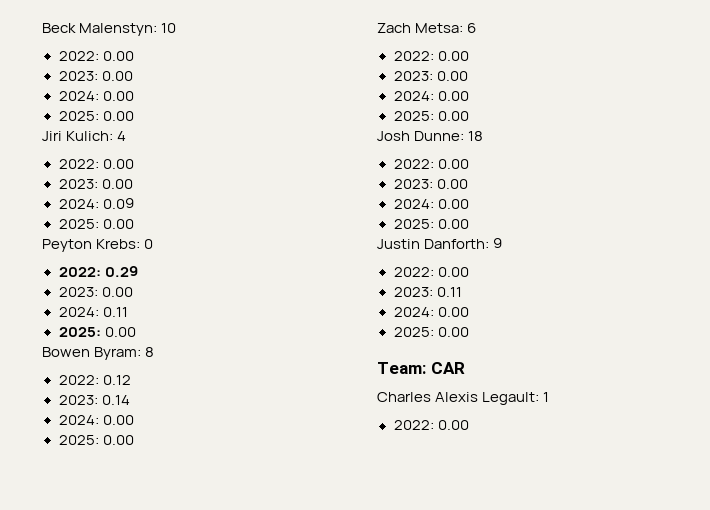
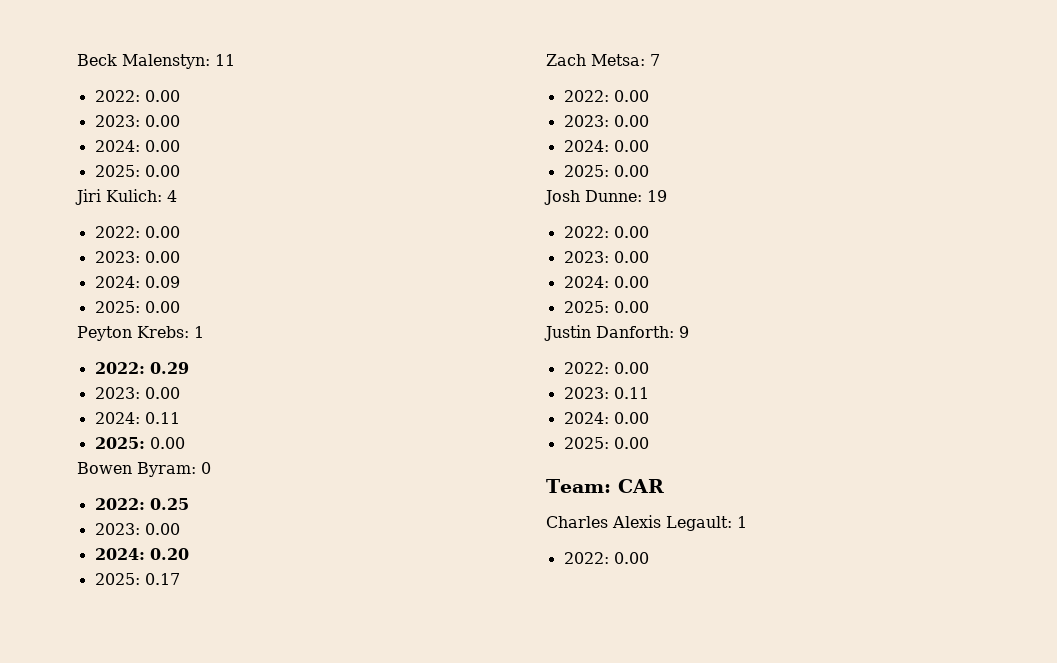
- Beck Malenstyn: 10
+ Beck Malenstyn: 11
- Peyton Krebs: 0
+ Peyton Krebs: 1
- Bowen Byram: 8
- 2022: 0.12
- 2023: 0.14
- 2024: 0.00
- 2025: 0.00
+ Bowen Byram: 0
+ 2022: 0.25
+ 2023: 0.00
+ 2024: 0.20
+ 2025: 0.17
- Zach Metsa: 6
+ Zach Metsa: 7
- Josh Dunne: 18
+ Josh Dunne: 19

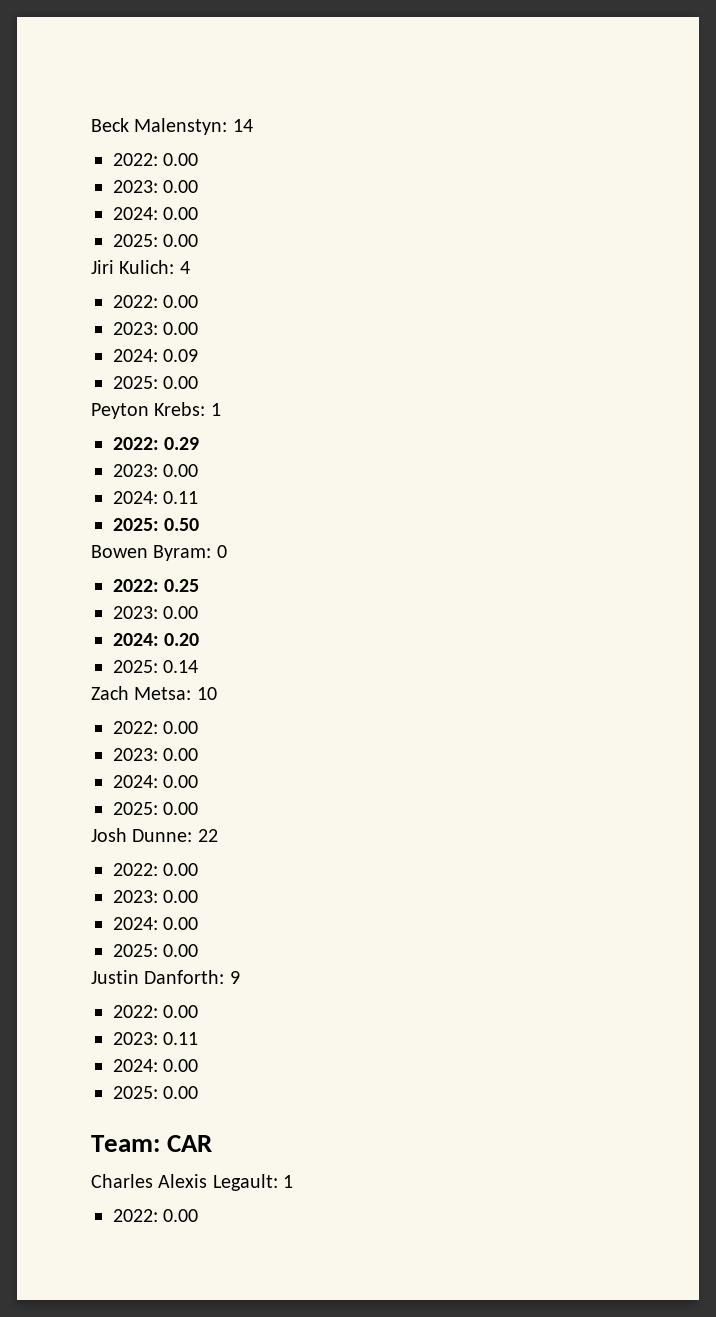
- Beck Malenstyn: 11
+ Beck Malenstyn: 14
  2024: 0.11
- 2025: 0.00
+ 2025: 0.50
- 2025: 0.17
+ 2025: 0.14
- Zach Metsa: 7
+ Zach Metsa: 10
- Josh Dunne: 19
+ Josh Dunne: 22

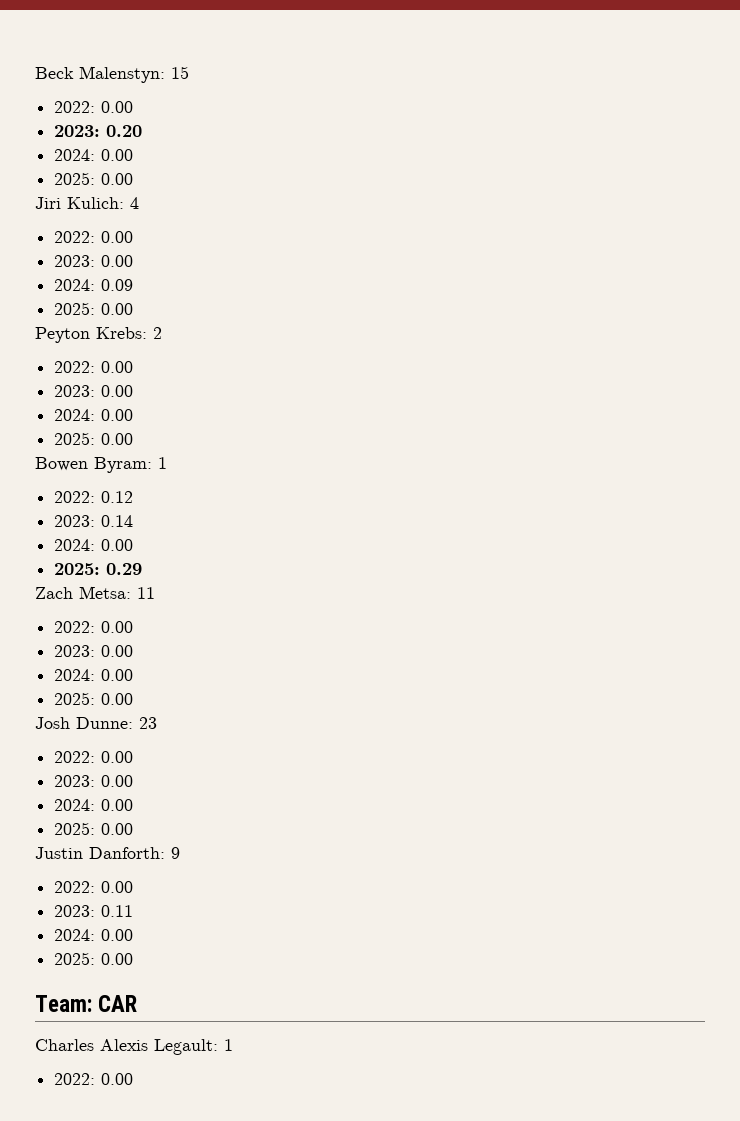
- Beck Malenstyn: 14
+ Beck Malenstyn: 15
  2022: 0.00
- 2023: 0.00
+ 2023: 0.20
- Peyton Krebs: 1
- 2022: 0.29
+ Peyton Krebs: 2
+ 2022: 0.00
  2023: 0.00
- 2024: 0.11
- 2025: 0.50
+ 2024: 0.00
+ 2025: 0.00
- Bowen Byram: 0
- 2022: 0.25
- 2023: 0.00
- 2024: 0.20
- 2025: 0.14
+ Bowen Byram: 1
+ 2022: 0.12
+ 2023: 0.14
+ 2024: 0.00
+ 2025: 0.29
- Zach Metsa: 10
+ Zach Metsa: 11
- Josh Dunne: 22
+ Josh Dunne: 23

